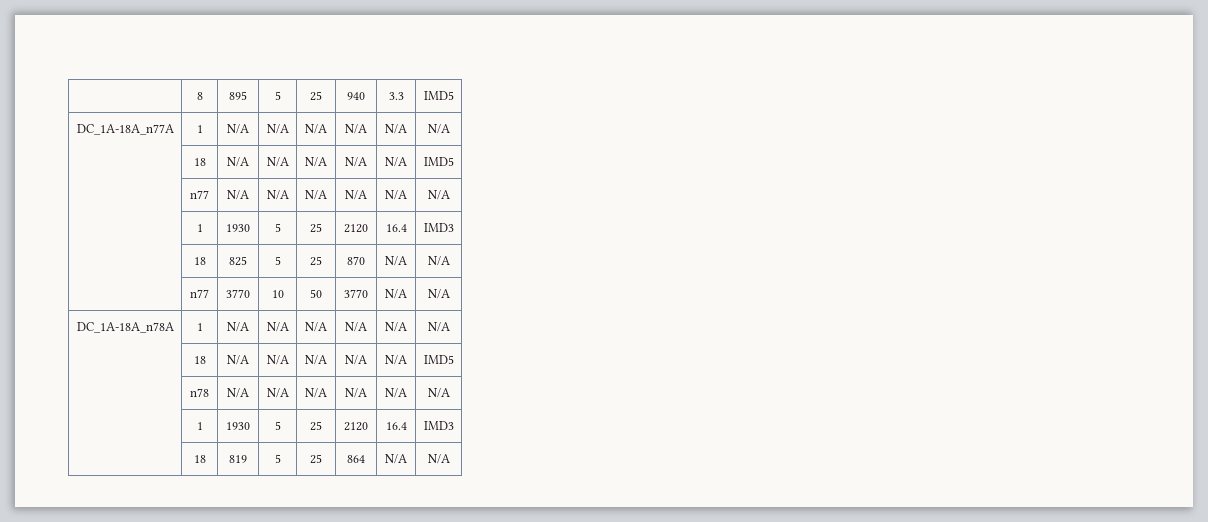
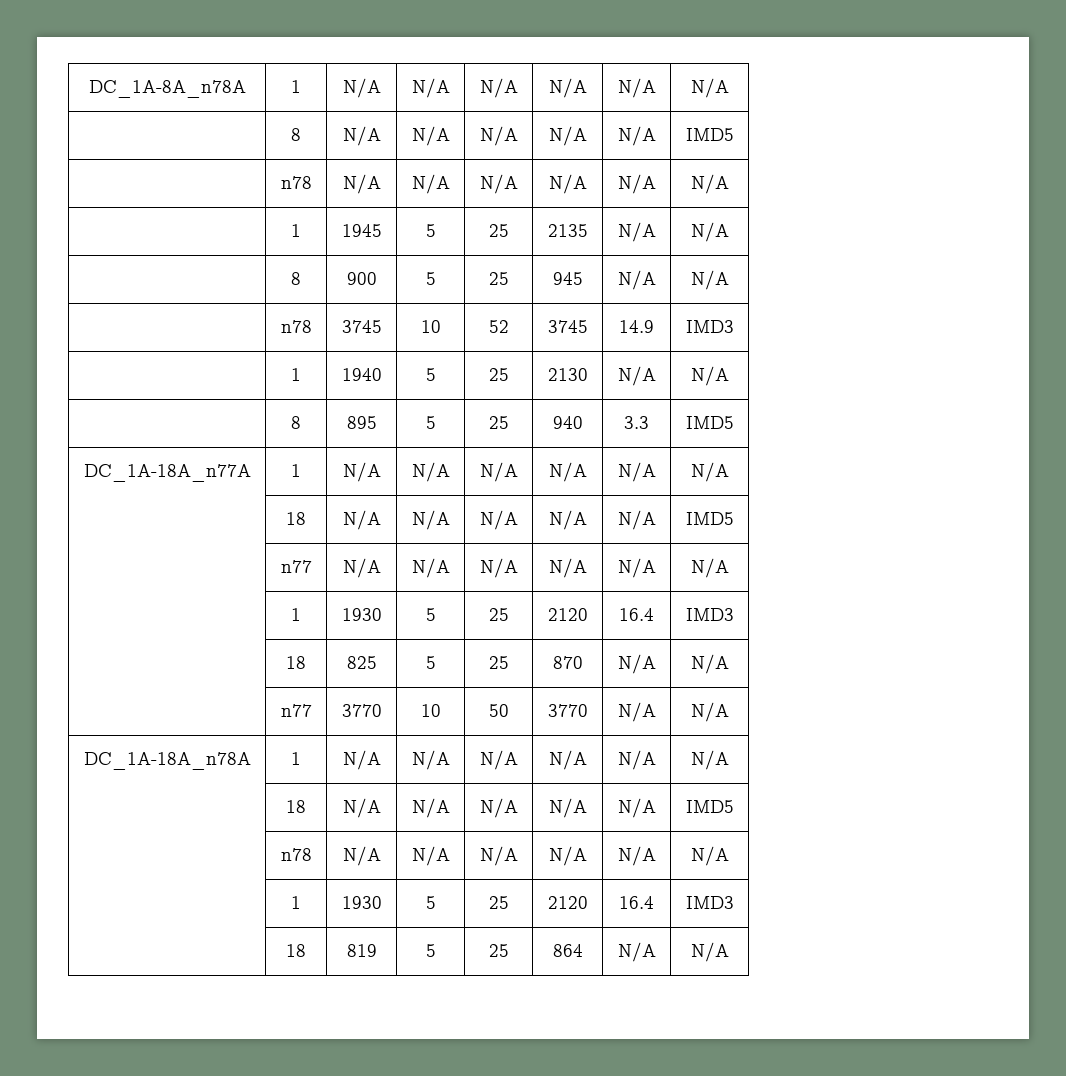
+ DC_1A-8A_n78A | 1 | N/A | N/A | N/A | N/A | N/A | N/A
+ | 8 | N/A | N/A | N/A | N/A | N/A | IMD5
+ | n78 | N/A | N/A | N/A | N/A | N/A | N/A
+ | 1 | 1945 | 5 | 25 | 2135 | N/A | N/A
+ | 8 | 900 | 5 | 25 | 945 | N/A | N/A
+ | n78 | 3745 | 10 | 52 | 3745 | 14.9 | IMD3
+ | 1 | 1940 | 5 | 25 | 2130 | N/A | N/A

